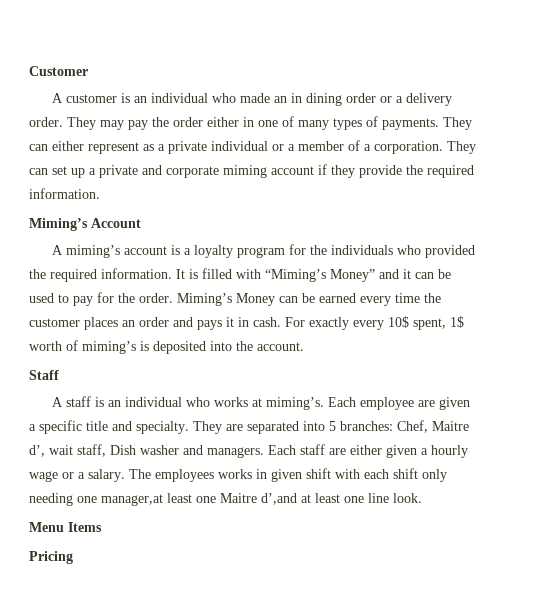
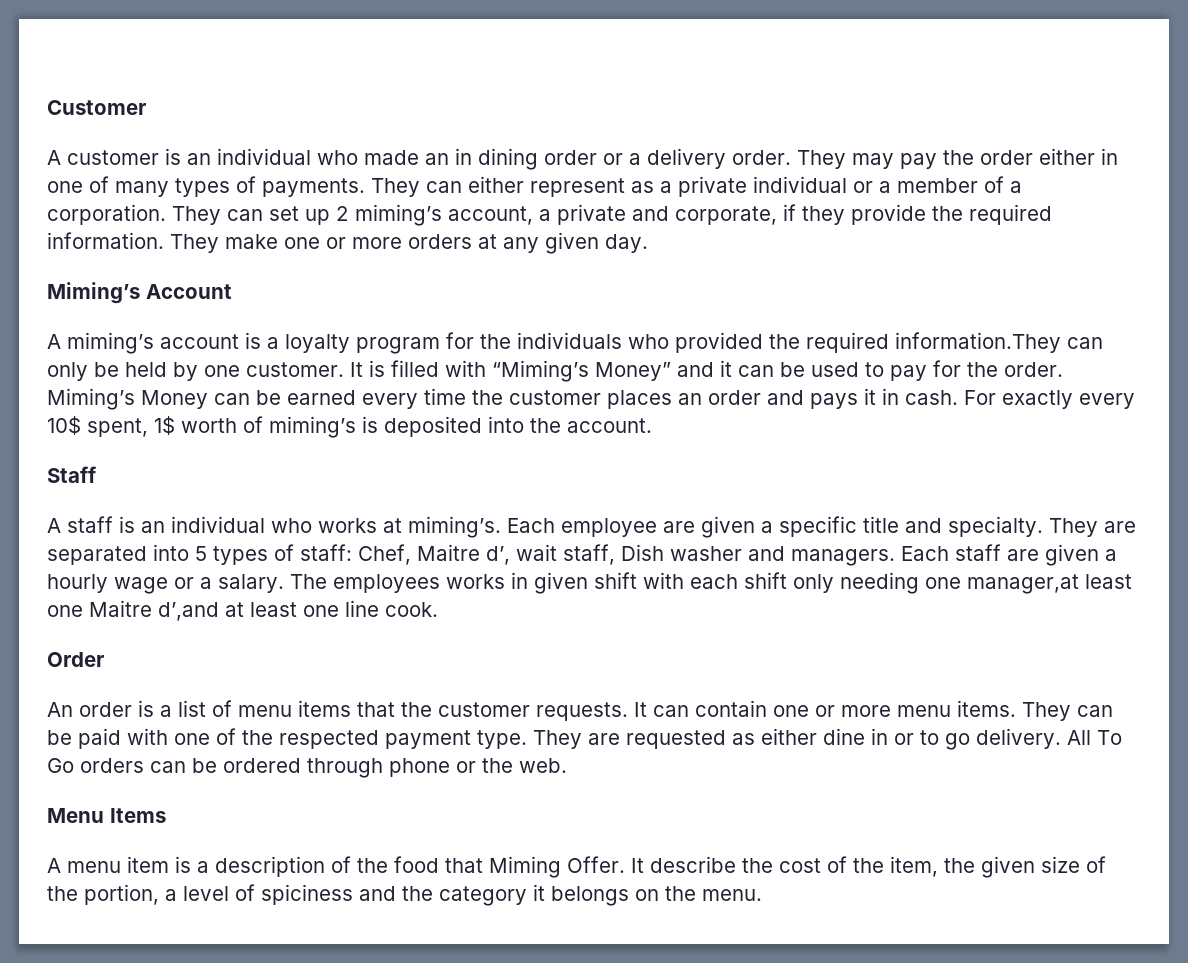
- They can set up a private and corporate miming account if they provide the required information.
+ They can set up 2 miming’s account, a private and corporate, if they provide the required information. They make one or more orders at any given day.
- A miming’s account is a loyalty program for the individuals who provided the required information.
+ A miming’s account is a loyalty program for the individuals who provided the required information.They can only be held by one customer.
- They are separated into 5 branches: Chef, Maitre d’, wait staff, Dish washer and managers.
+ They are separated into 5 types of staff: Chef, Maitre d’, wait staff, Dish washer and managers.
- Each staff are either given a hourly wage or a salary.
+ Each staff are given a hourly wage or a salary.
- The employees works in given shift with each shift only needing one manager,at least one Maitre d’,and at least one line look.
+ The employees works in given shift with each shift only needing one manager,at least one Maitre d’,and at least one line cook.
+ Order
+ An order is a list of menu items that the customer requests. It can contain one or more menu items. They can be paid with one of the respected payment type. They are requested as either dine in or to go delivery. All To Go orders can be ordered through phone or the web.
  Menu Items
- Pricing
+ A menu item is a description of the food that Miming Offer. It describe the cost of the item, the given size of the portion, a level of spiciness and the category it belongs on the menu.

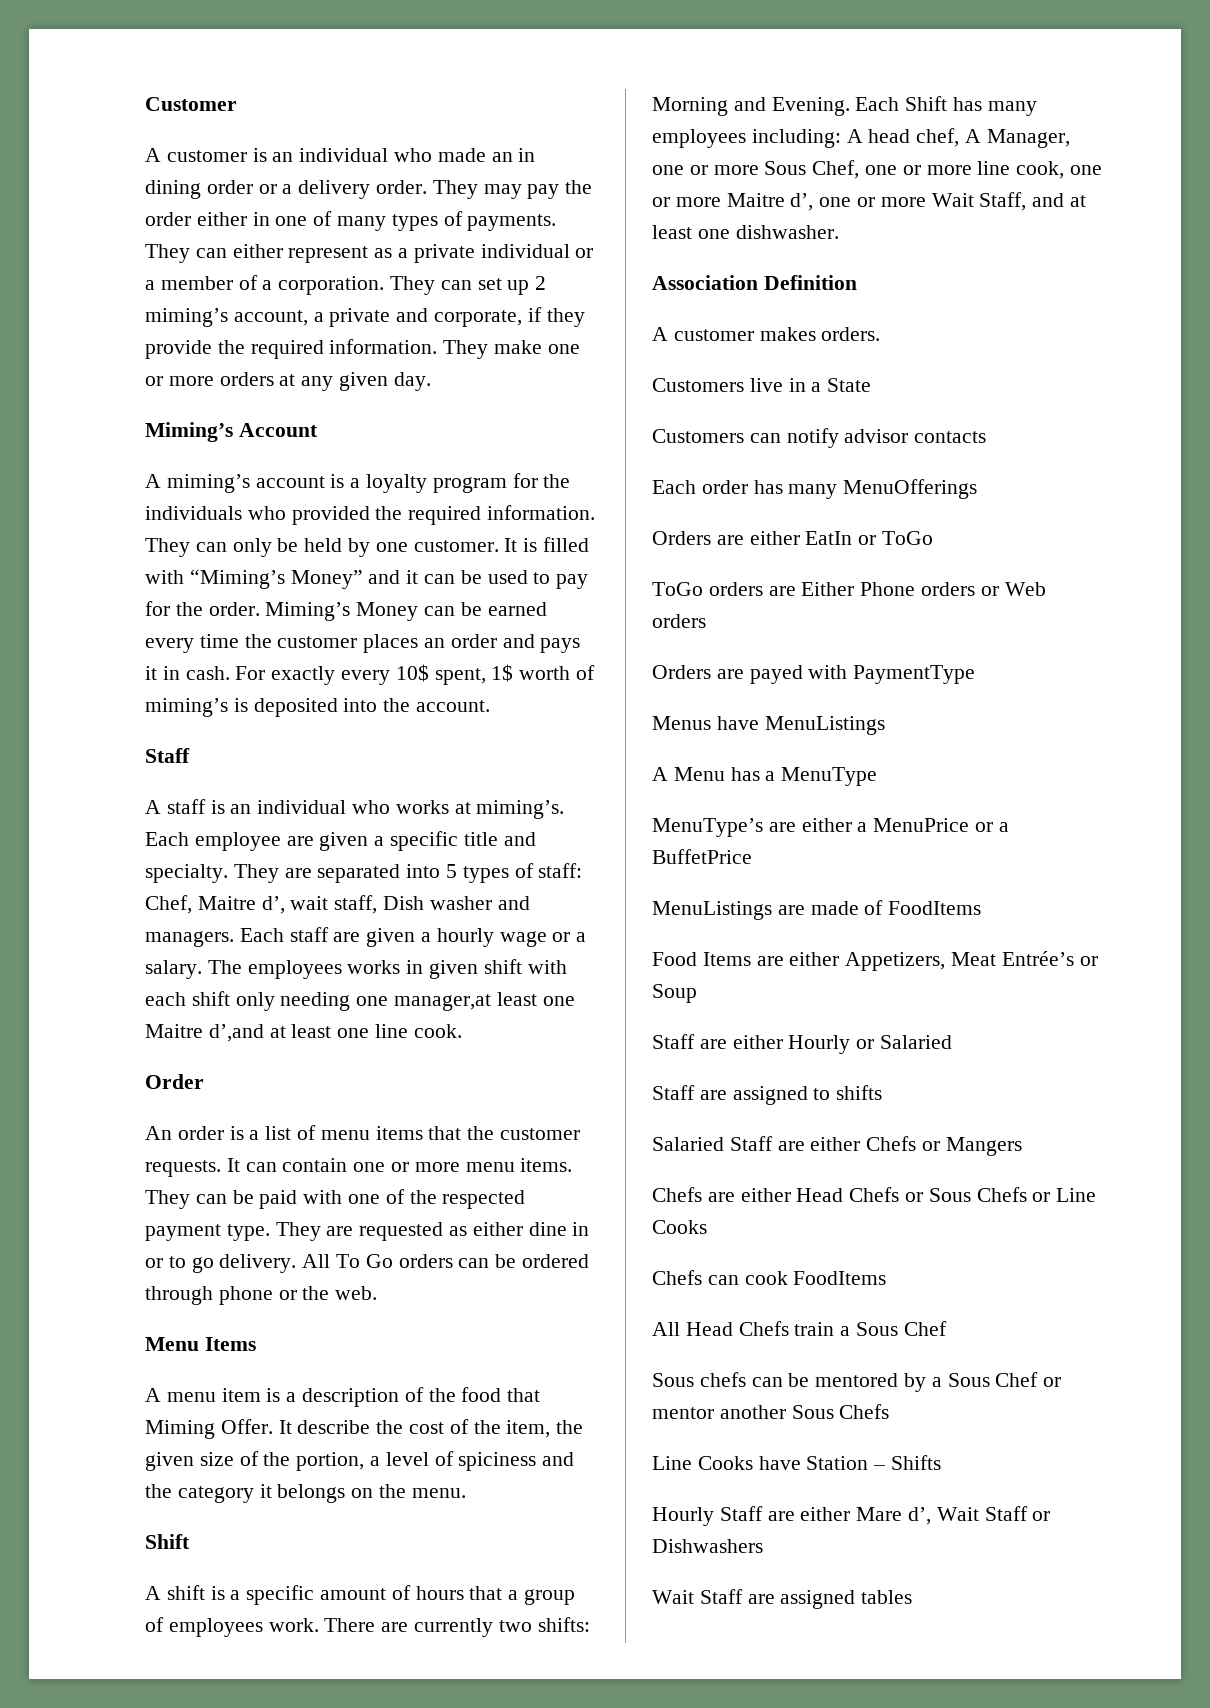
- A miming’s account is a loyalty program for the individuals who provided the required information.They can only be held by one customer.
+ A miming’s account is a loyalty program for the individuals who provided the required information. They can only be held by one customer.
  It describe the cost of the item, the given size of the portion, a level of spiciness and the category it belongs on the menu.
+ Shift
+ A shift is a specific amount of hours that a group of employees work. There are currently two shifts: Morning and Evening. Each Shift has many employees including: A head chef, A Manager, one or more Sous Chef, one or more line cook, one or more Maitre d’, one or more Wait Staff, and at least one dishwasher.
+ Association Definition
+ A customer makes orders.
+ Customers live in a State
+ Customers can notify advisor contacts
+ Each order has many MenuOfferings
+ Orders are either EatIn or ToGo
+ ToGo orders are Either Phone orders or Web orders
+ Orders are payed with PaymentType
+ Menus have MenuListings
+ A Menu has a MenuType
+ MenuType’s are either a MenuPrice or a BuffetPrice
+ MenuListings are made of FoodItems
+ Food Items are either Appetizers, Meat Entrée’s or Soup
+ Staff are either Hourly or Salaried
+ Staff are assigned to shifts
+ Salaried Staff are either Chefs or Mangers
+ Chefs are either Head Chefs or Sous Chefs or Line Cooks
+ Chefs can cook FoodItems
+ All Head Chefs train a Sous Chef
+ Sous chefs can be mentored by a Sous Chef or mentor another Sous Chefs
+ Line Cooks have Station – Shifts
+ Hourly Staff are either Mare d’, Wait Staff or Dishwashers
+ Wait Staff are assigned tables

